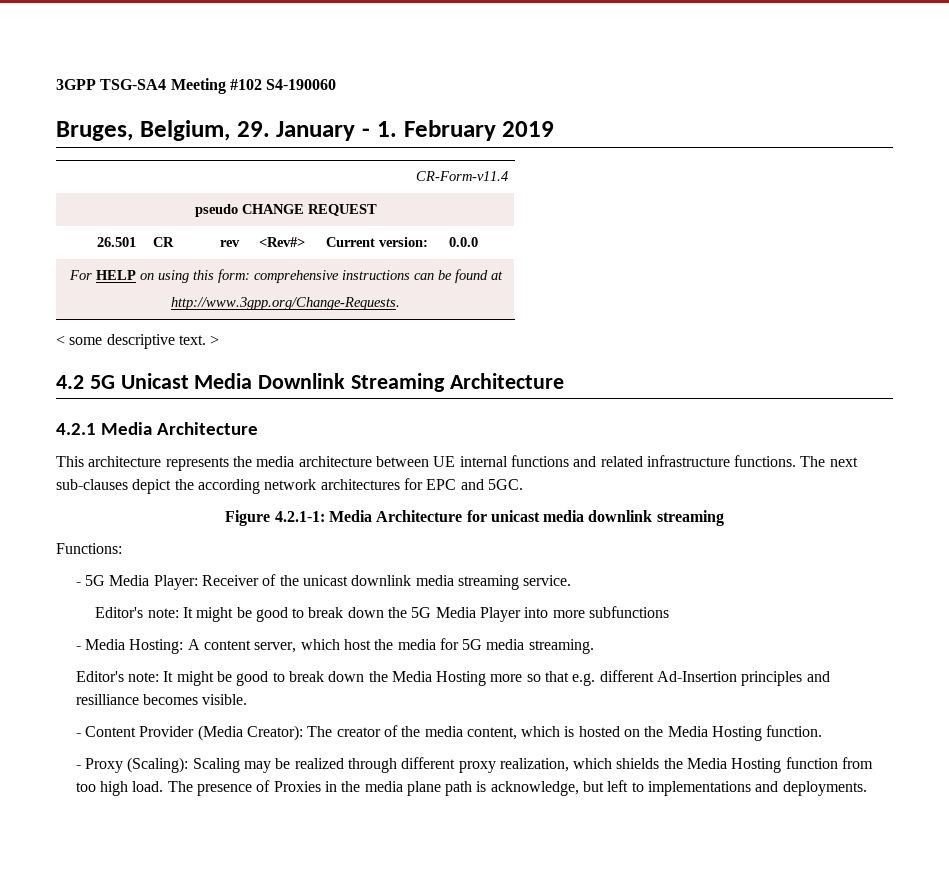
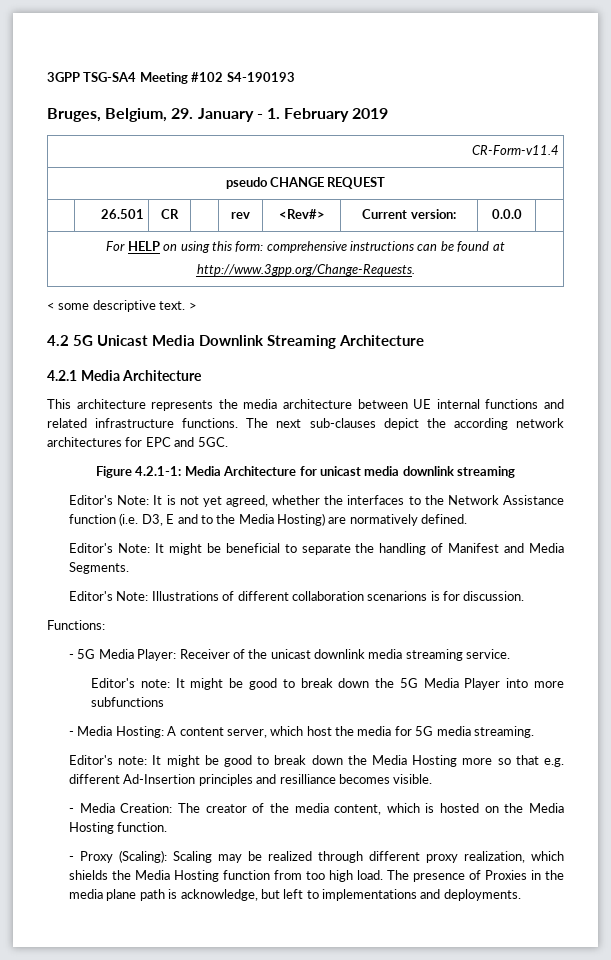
- 3GPP TSG-SA4 Meeting #102 S4-190060
+ 3GPP TSG-SA4 Meeting #102 S4-190193
+ Editor's Note: It is not yet agreed, whether the interfaces to the Network Assistance function (i.e. D3, E and to the Media Hosting) are normatively defined.
+ Editor's Note: It might be beneficial to separate the handling of Manifest and Media Segments.
+ Editor's Note: Illustrations of different collaboration scenarions is for discussion.
- - Content Provider (Media Creator): The creator of the media content, which is hosted on the Media Hosting function.
+ - Media Creation: The creator of the media content, which is hosted on the Media Hosting function.

